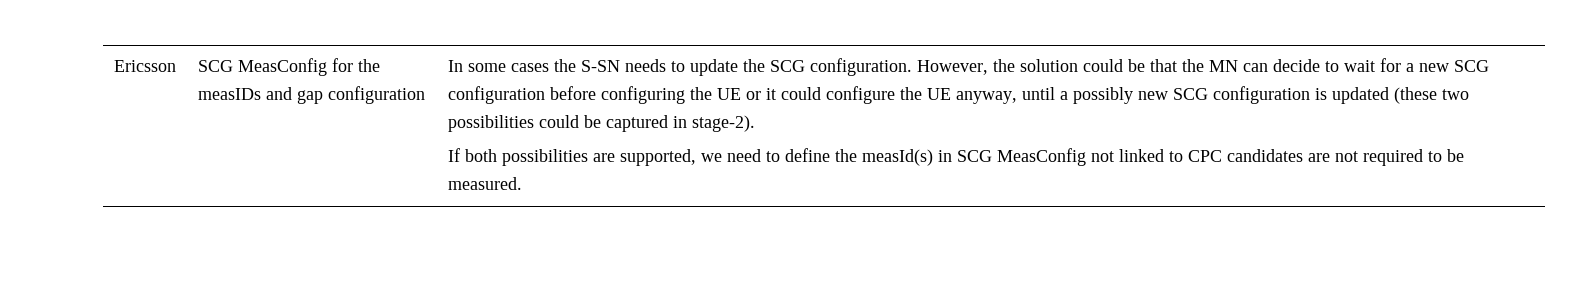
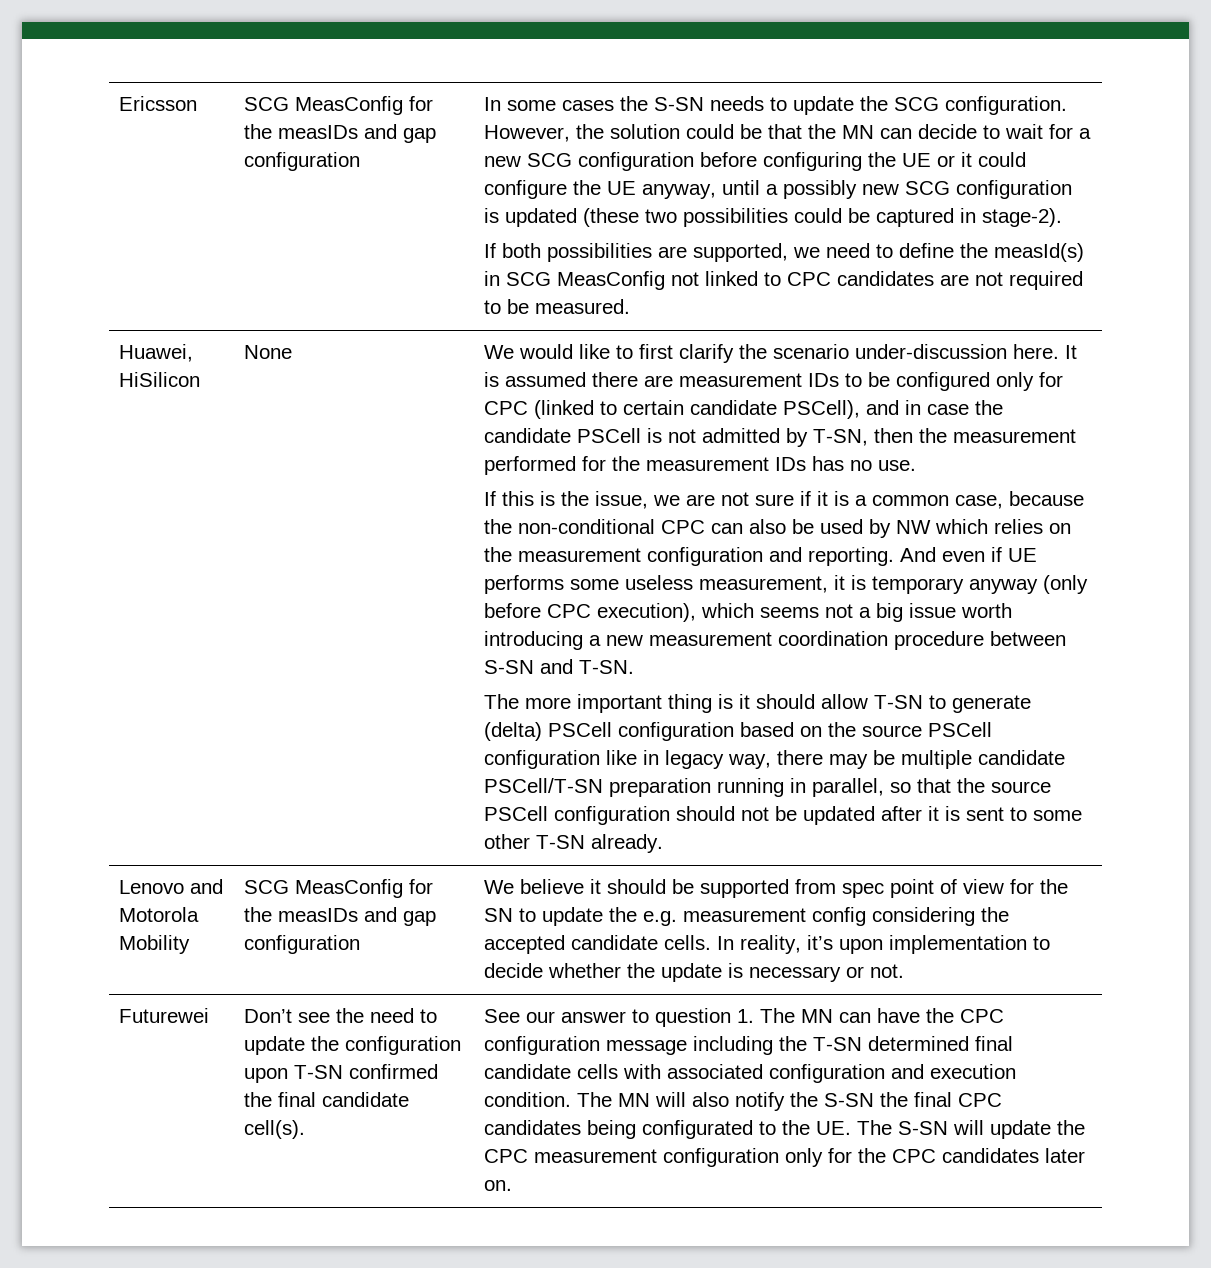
+ Huawei, HiSilicon | None | We would like to first clarify the scenario under-discussion here. It is assumed there are measurement IDs to be configured only for CPC (linked to certain candidate PSCell), and in case the candidate PSCell is not admitted by T-SN, then the measurement performed for the measurement IDs has no use.
+ If this is the issue, we are not sure if it is a common case, because the non-conditional CPC can also be used by NW which relies on the measurement configuration and reporting. And even if UE performs some useless measurement, it is temporary anyway (only before CPC execution), which seems not a big issue worth introducing a new measurement coordination procedure between S-SN and T-SN.
+ The more important thing is it should allow T-SN to generate (delta) PSCell configuration based on the source PSCell configuration like in legacy way, there may be multiple candidate PSCell/T-SN preparation running in parallel, so that the source PSCell configuration should not be updated after it is sent to some other T-SN already.
+ Lenovo and Motorola Mobility | SCG MeasConfig for the measIDs and gap configuration | We believe it should be supported from spec point of view for the SN to update the e.g. measurement config considering the accepted candidate cells. In reality, it’s upon implementation to decide whether the update is necessary or not.
+ Futurewei | Don’t see the need to update the configuration upon T-SN confirmed the final candidate cell(s). | See our answer to question 1. The MN can have the CPC configuration message including the T-SN determined final candidate cells with associated configuration and execution condition. The MN will also notify the S-SN the final CPC candidates being configurated to the UE. The S-SN will update the CPC measurement configuration only for the CPC candidates later on.

